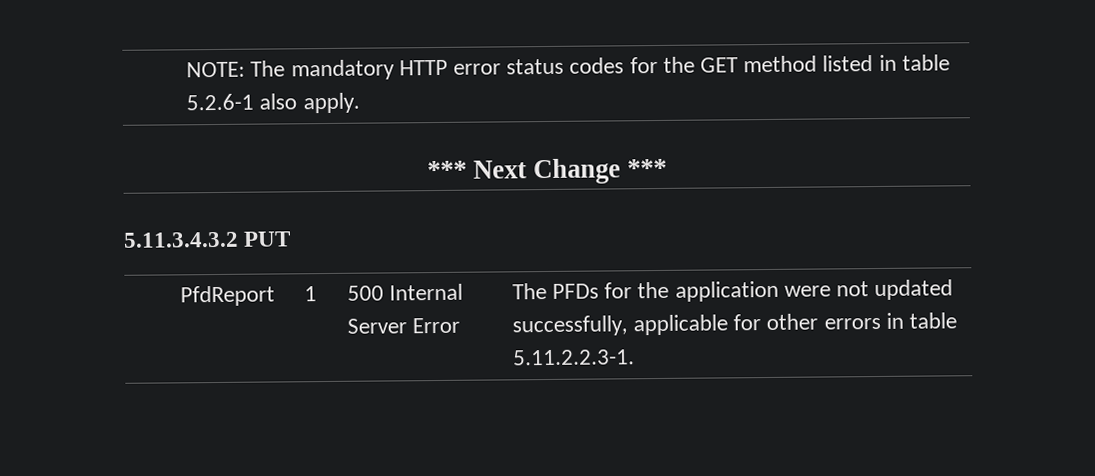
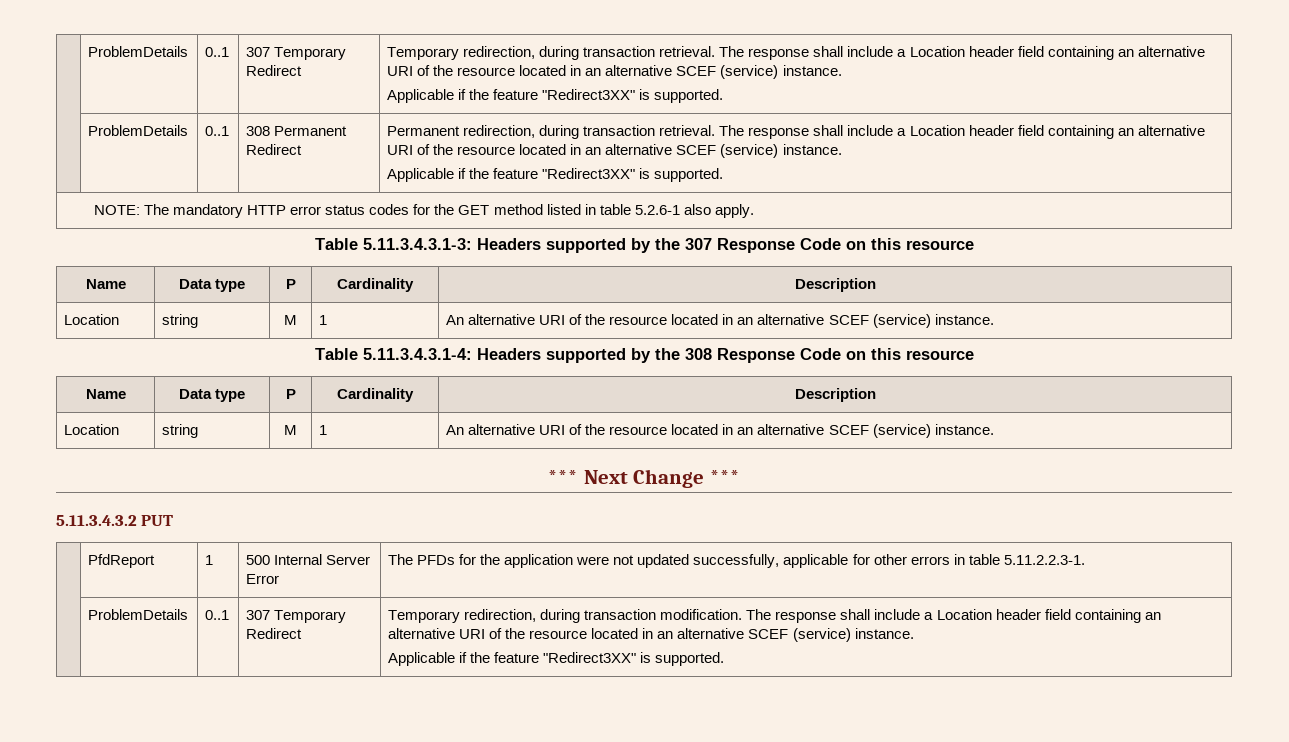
+ | ProblemDetails | 0..1 | 307 Temporary Redirect | Temporary redirection, during transaction retrieval. The response shall include a Location header field containing an alternative URI of the resource located in an alternative SCEF (service) instance.
+ Applicable if the feature "Redirect3XX" is supported.
+ | ProblemDetails | 0..1 | 308 Permanent Redirect | Permanent redirection, during transaction retrieval. The response shall include a Location header field containing an alternative URI of the resource located in an alternative SCEF (service) instance.
+ Applicable if the feature "Redirect3XX" is supported.
+ Table 5.11.3.4.3.1-3: Headers supported by the 307 Response Code on this resource
+ Name | Data type | P | Cardinality | Description
+ Location | string | M | 1 | An alternative URI of the resource located in an alternative SCEF (service) instance.
+ Table 5.11.3.4.3.1-4: Headers supported by the 308 Response Code on this resource
+ Name | Data type | P | Cardinality | Description
+ Location | string | M | 1 | An alternative URI of the resource located in an alternative SCEF (service) instance.
+ | ProblemDetails | 0..1 | 307 Temporary Redirect | Temporary redirection, during transaction modification. The response shall include a Location header field containing an alternative URI of the resource located in an alternative SCEF (service) instance.
+ Applicable if the feature "Redirect3XX" is supported.

